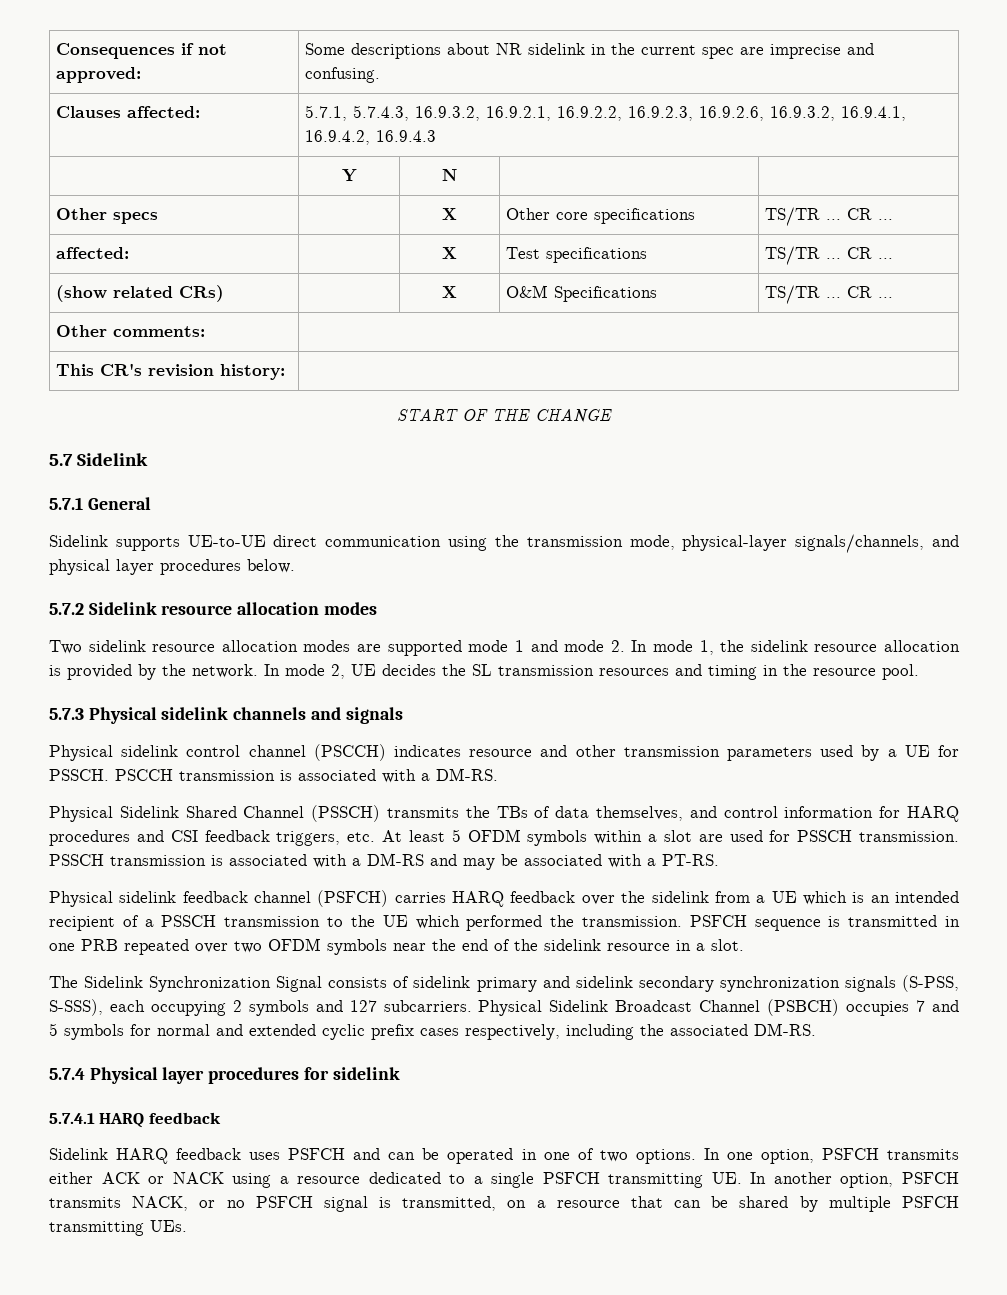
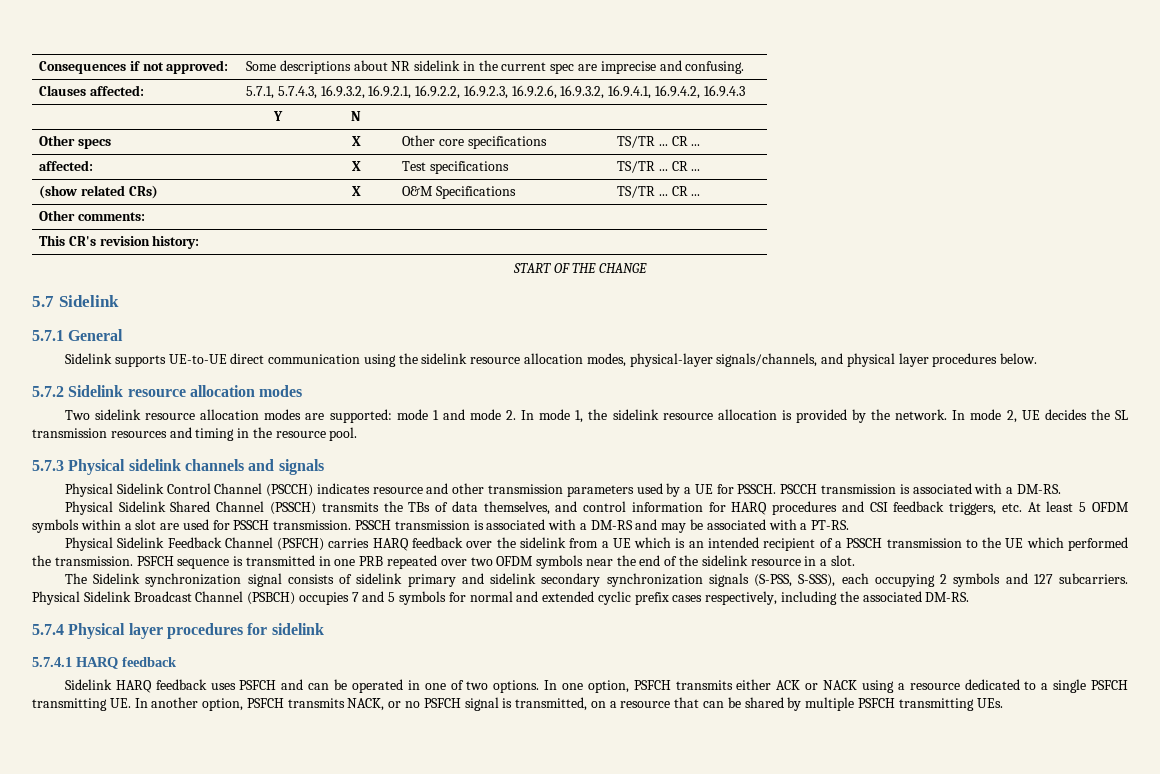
- Sidelink supports UE-to-UE direct communication using the transmission mode, physical-layer signals/channels, and physical layer procedures below.
+ Sidelink supports UE-to-UE direct communication using the sidelink resource allocation modes, physical-layer signals/channels, and physical layer procedures below.
- Two sidelink resource allocation modes are supported mode 1 and mode 2. In mode 1, the sidelink resource allocation is provided by the network.
+ Two sidelink resource allocation modes are supported: mode 1 and mode 2. In mode 1, the sidelink resource allocation is provided by the network.
- Physical sidelink control channel (PSCCH) indicates resource and other transmission parameters used by a UE for PSSCH.
+ Physical Sidelink Control Channel (PSCCH) indicates resource and other transmission parameters used by a UE for PSSCH.
- Physical sidelink feedback channel (PSFCH) carries HARQ feedback over the sidelink from a UE which is an intended recipient of a PSSCH transmission to the UE which performed the transmission.
+ Physical Sidelink Feedback Channel (PSFCH) carries HARQ feedback over the sidelink from a UE which is an intended recipient of a PSSCH transmission to the UE which performed the transmission.
- The Sidelink Synchronization Signal consists of sidelink primary and sidelink secondary synchronization signals (S-PSS, S-SSS), each occupying 2 symbols and 127 subcarriers.
+ The Sidelink synchronization signal consists of sidelink primary and sidelink secondary synchronization signals (S-PSS, S-SSS), each occupying 2 symbols and 127 subcarriers.

